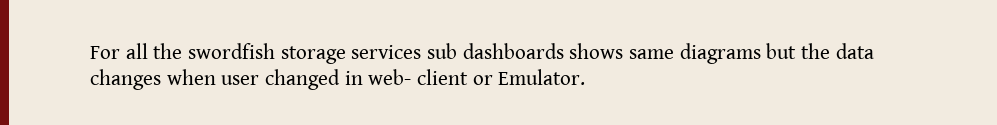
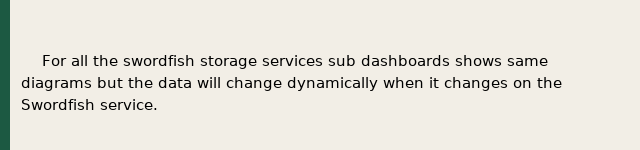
- For all the swordfish storage services sub dashboards shows same diagrams but the data changes when user changed in web- client or Emulator.
+ For all the swordfish storage services sub dashboards shows same diagrams but the data will change dynamically when it changes on the Swordfish service.

